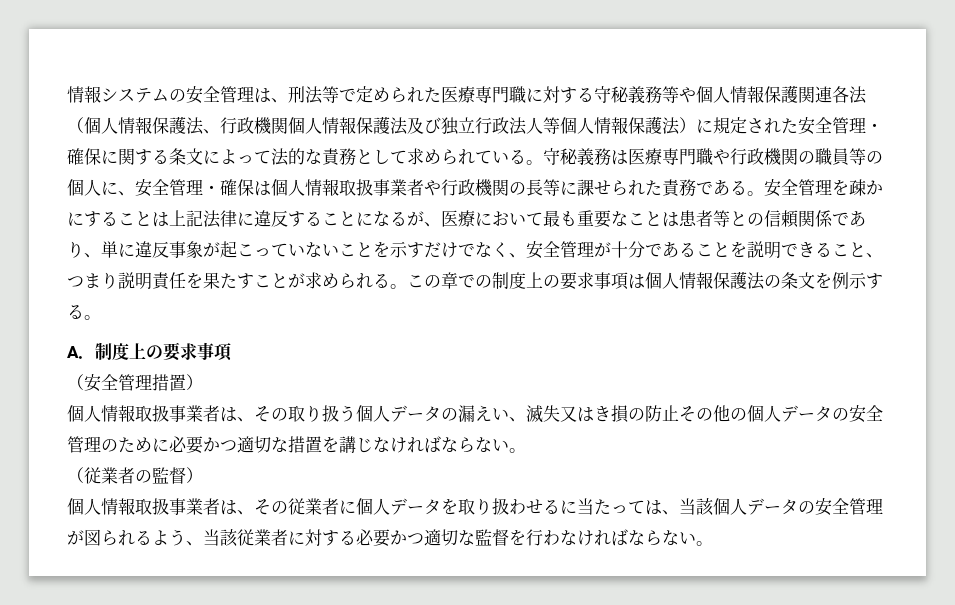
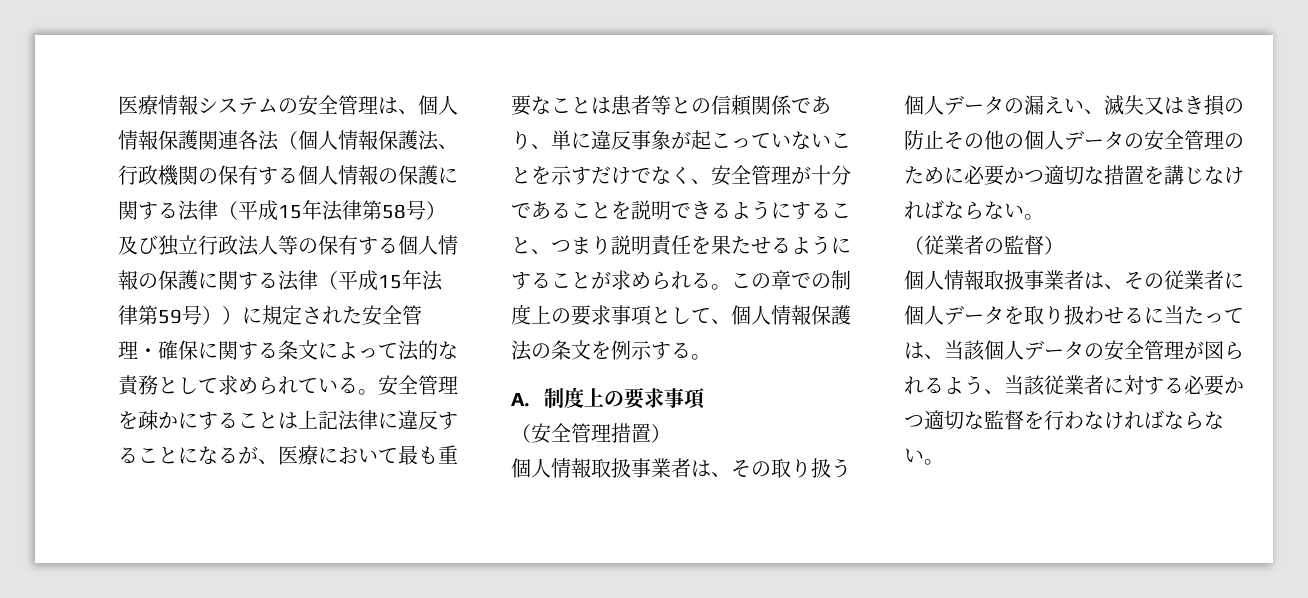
- 情報システムの安全管理は、刑法等で定められた医療専門職に対する守秘義務等や個人情報保護関連各法（個人情報保護法、行政機関個人情報保護法及び独立行政法人等個人情報保護法）に規定された安全管理・確保に関する条文によって法的な責務として求められている。
+ 医療情報システムの安全管理は、個人情報保護関連各法（個人情報保護法、行政機関の保有する個人情報の保護に関する法律（平成15年法律第58号）及び独立行政法人等の保有する個人情報の保護に関する法律（平成15年法律第59号））に規定された安全管理・確保に関する条文によって法的な責務として求められている。
- 守秘義務は医療専門職や行政機関の職員等の個人に、安全管理・確保は個人情報取扱事業者や行政機関の長等に課せられた責務である。
- 安全管理を疎かにすることは上記法律に違反することになるが、医療において最も重要なことは患者等との信頼関係であり、単に違反事象が起こっていないことを示すだけでなく、安全管理が十分であることを説明できること、つまり説明責任を果たすことが求められる。
+ 安全管理を疎かにすることは上記法律に違反することになるが、医療において最も重要なことは患者等との信頼関係であり、単に違反事象が起こっていないことを示すだけでなく、安全管理が十分であることを説明できるようにすること、つまり説明責任を果たせるようにすることが求められる。
- この章での制度上の要求事項は個人情報保護法の条文を例示する。
+ この章での制度上の要求事項として、個人情報保護法の条文を例示する。

